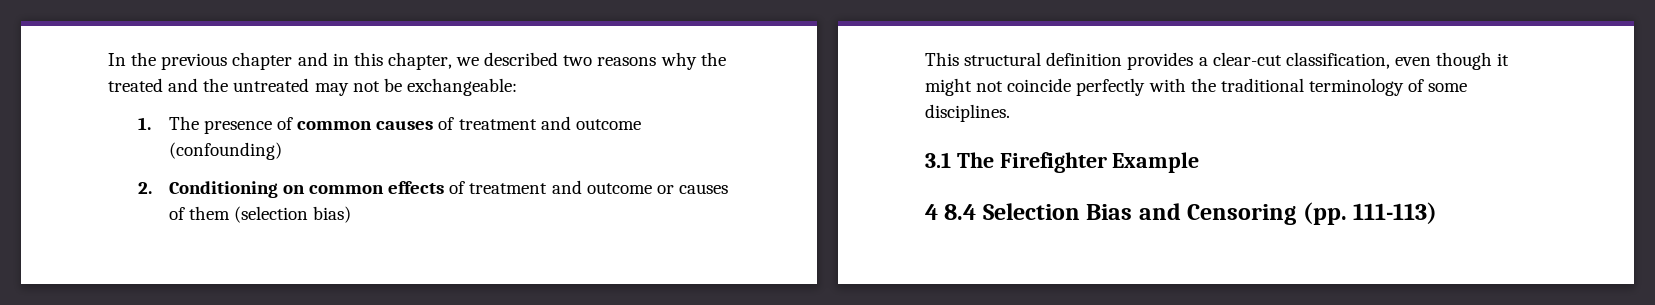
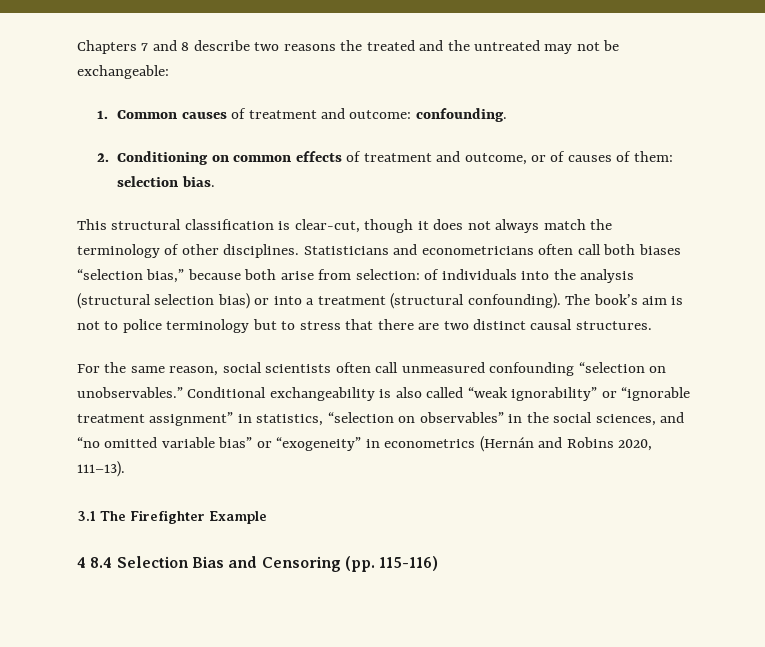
- In the previous chapter and in this chapter, we described two reasons why the treated and the untreated may not be exchangeable:
+ Chapters 7 and 8 describe two reasons the treated and the untreated may not be exchangeable:
- 1. The presence of common causes of treatment and outcome (confounding)
+ 1. Common causes of treatment and outcome: confounding.
- 2. Conditioning on common effects of treatment and outcome or causes of them (selection bias)
- This structural definition provides a clear-cut classification, even though it might not coincide perfectly with the traditional terminology of some disciplines.
+ 2. Conditioning on common effects of treatment and outcome, or of causes of them: selection bias.
+ This structural classification is clear-cut, though it does not always match the terminology of other disciplines. Statisticians and econometricians often call both biases “selection bias,” because both arise from selection: of individuals into the analysis (structural selection bias) or into a treatment (structural confounding). The book’s aim is not to police terminology but to stress that there are two distinct causal structures.
+ For the same reason, social scientists often call unmeasured confounding “selection on unobservables.” Conditional exchangeability is also called “weak ignorability” or “ignorable treatment assignment” in statistics, “selection on observables” in the social sciences, and “no omitted variable bias” or “exogeneity” in econometrics (Hernán and Robins 2020, 111–13).
- 4 8.4 Selection Bias and Censoring (pp. 111-113)
+ 4 8.4 Selection Bias and Censoring (pp. 115-116)

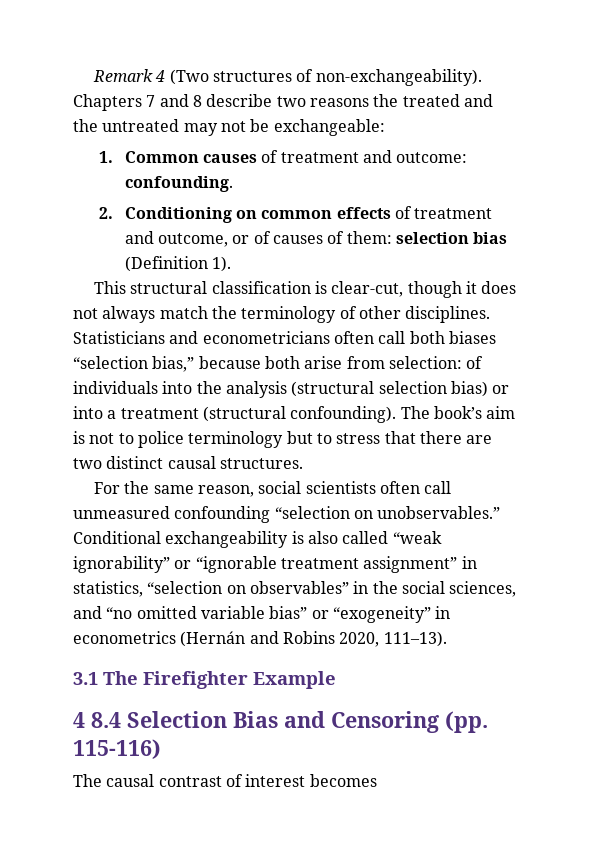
+ Remark 4 (Two structures of non-exchangeability).
- 2. Conditioning on common effects of treatment and outcome, or of causes of them: selection bias.
+ 2. Conditioning on common effects of treatment and outcome, or of causes of them: selection bias (Definition 1).
+ The causal contrast of interest becomes

